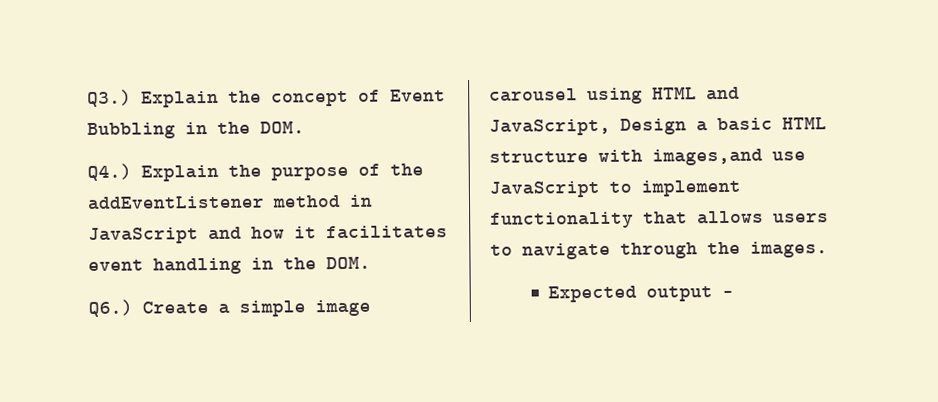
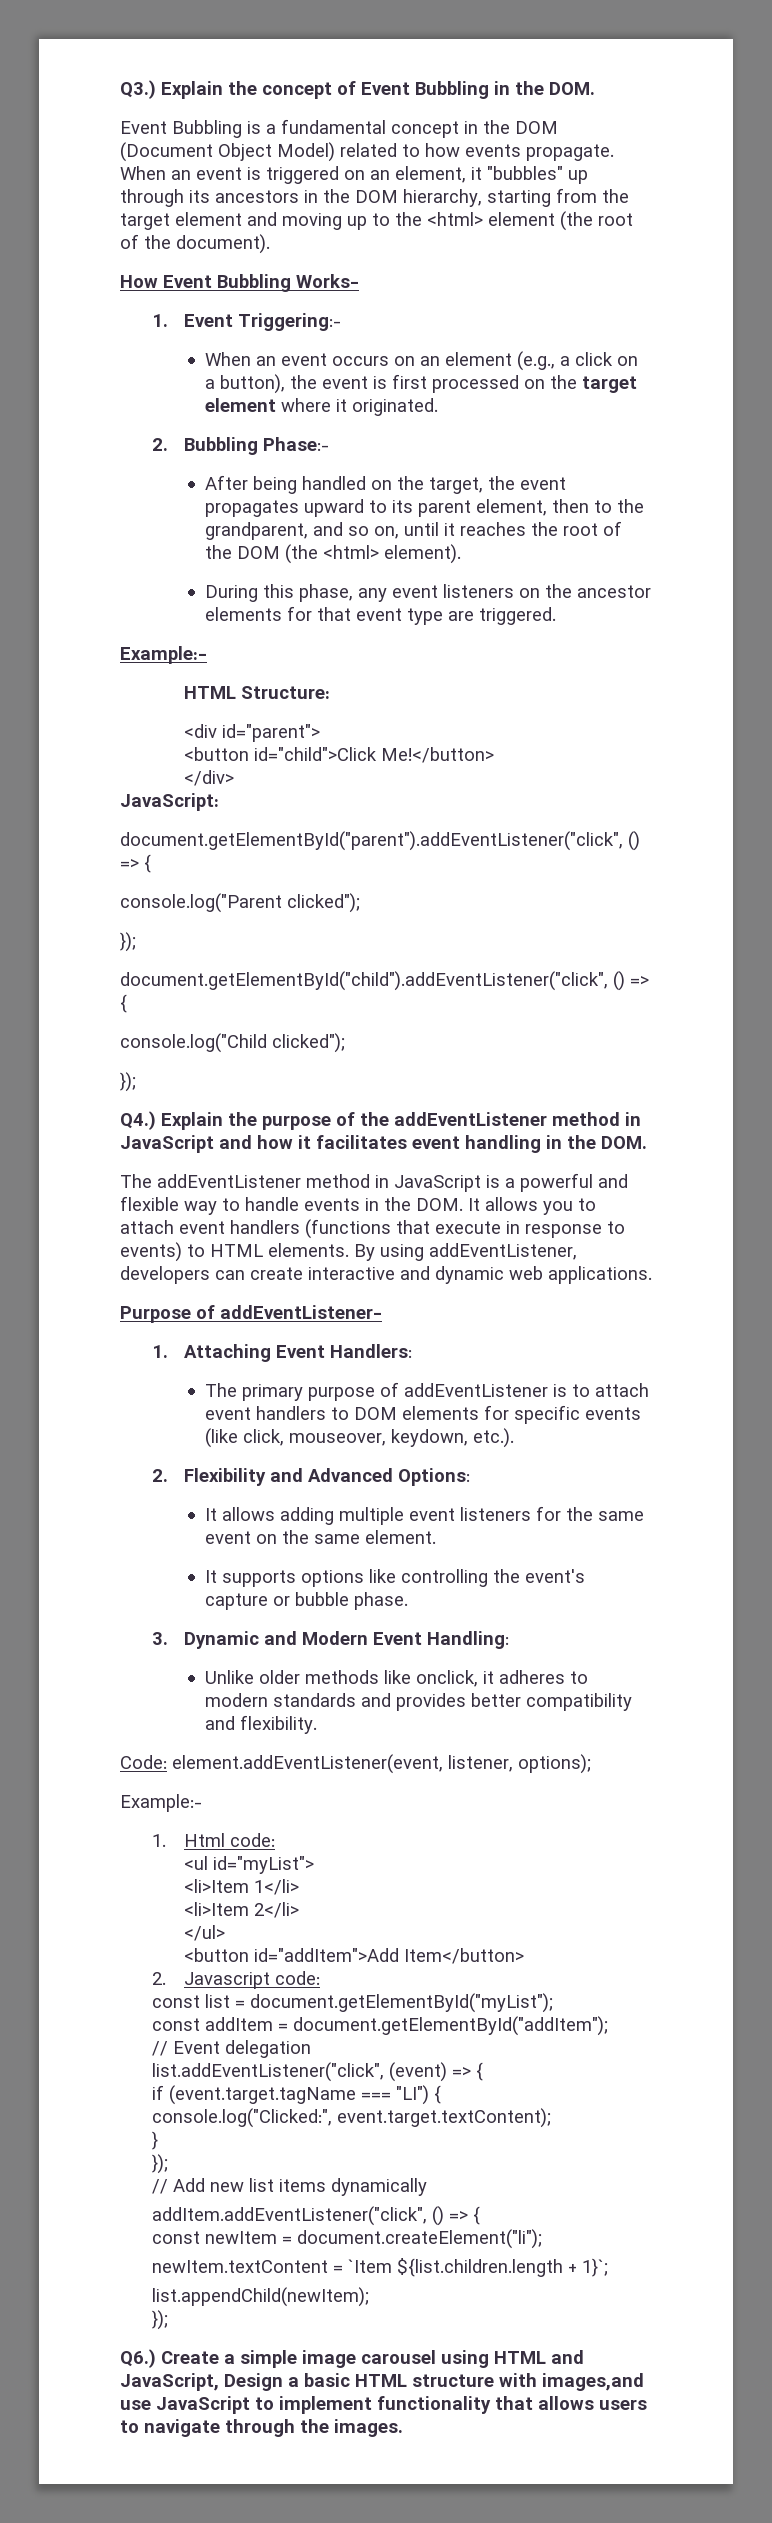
+ Event Bubbling is a fundamental concept in the DOM (Document Object Model) related to how events propagate. When an event is triggered on an element, it "bubbles" up through its ancestors in the DOM hierarchy, starting from the target element and moving up to the <html> element (the root of the document).
+ How Event Bubbling Works-
+ 1. Event Triggering:-
+ When an event occurs on an element (e.g., a click on a button), the event is first processed on the target element where it originated.
+ 2. Bubbling Phase:-
+ After being handled on the target, the event propagates upward to its parent element, then to the grandparent, and so on, until it reaches the root of the DOM (the <html> element).
+ During this phase, any event listeners on the ancestor elements for that event type are triggered.
+ Example:-
+ HTML Structure:
+ <div id="parent">
+ <button id="child">Click Me!</button>
+ </div>
+ JavaScript:
+ document.getElementById("parent").addEventListener("click", () => {
+ console.log("Parent clicked");
+ });
+ document.getElementById("child").addEventListener("click", () => {
+ console.log("Child clicked");
+ });
+ The addEventListener method in JavaScript is a powerful and flexible way to handle events in the DOM. It allows you to attach event handlers (functions that execute in response to events) to HTML elements. By using addEventListener, developers can create interactive and dynamic web applications.
+ Purpose of addEventListener-
+ 1. Attaching Event Handlers:
+ The primary purpose of addEventListener is to attach event handlers to DOM elements for specific events (like click, mouseover, keydown, etc.).
+ 2. Flexibility and Advanced Options:
+ It allows adding multiple event listeners for the same event on the same element.
+ It supports options like controlling the event's capture or bubble phase.
+ 3. Dynamic and Modern Event Handling:
+ Unlike older methods like onclick, it adheres to modern standards and provides better compatibility and flexibility.
+ Code: element.addEventListener(event, listener, options);
+ Example:-
+ 1. Html code:
+ <ul id="myList">
+ <li>Item 1</li>
+ <li>Item 2</li>
+ </ul>
+ <button id="addItem">Add Item</button>
+ 2. Javascript code:
+ const list = document.getElementById("myList");
+ const addItem = document.getElementById("addItem");
+ // Event delegation
+ list.addEventListener("click", (event) => {
+ if (event.target.tagName === "LI") {
+ console.log("Clicked:", event.target.textContent);
+ }
+ });
+ // Add new list items dynamically
+ addItem.addEventListener("click", () => {
+ const newItem = document.createElement("li");
+ newItem.textContent = `Item ${list.children.length + 1}`;
+ list.appendChild(newItem);
+ });
- Expected output -

